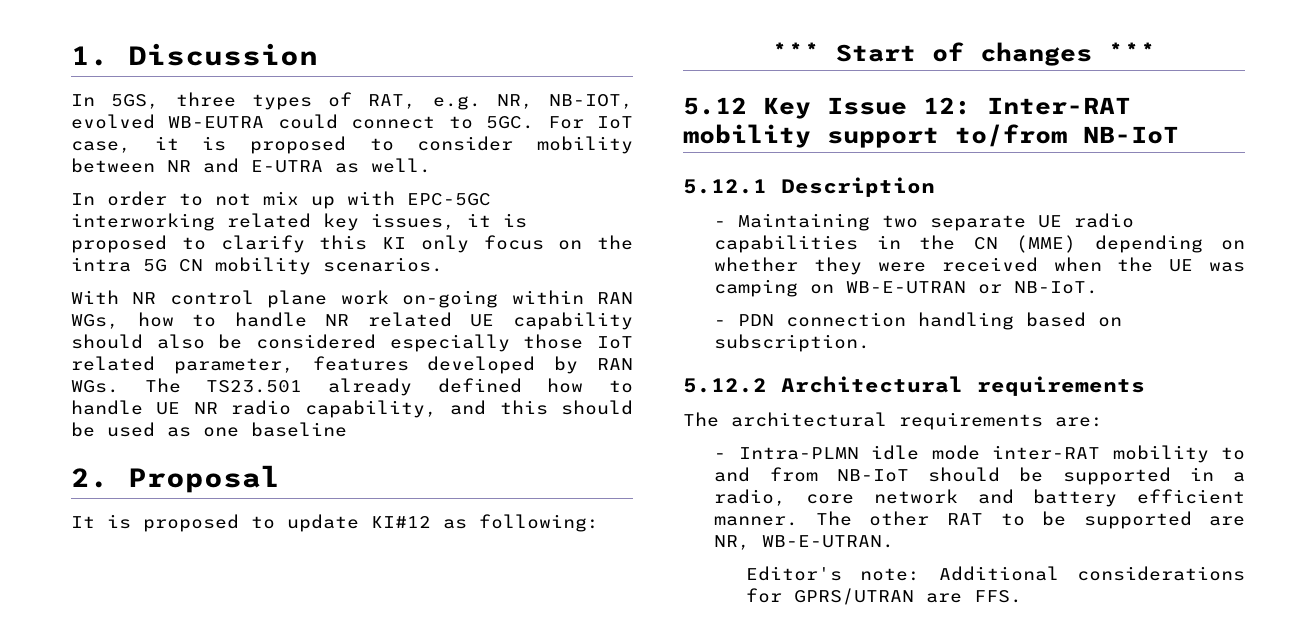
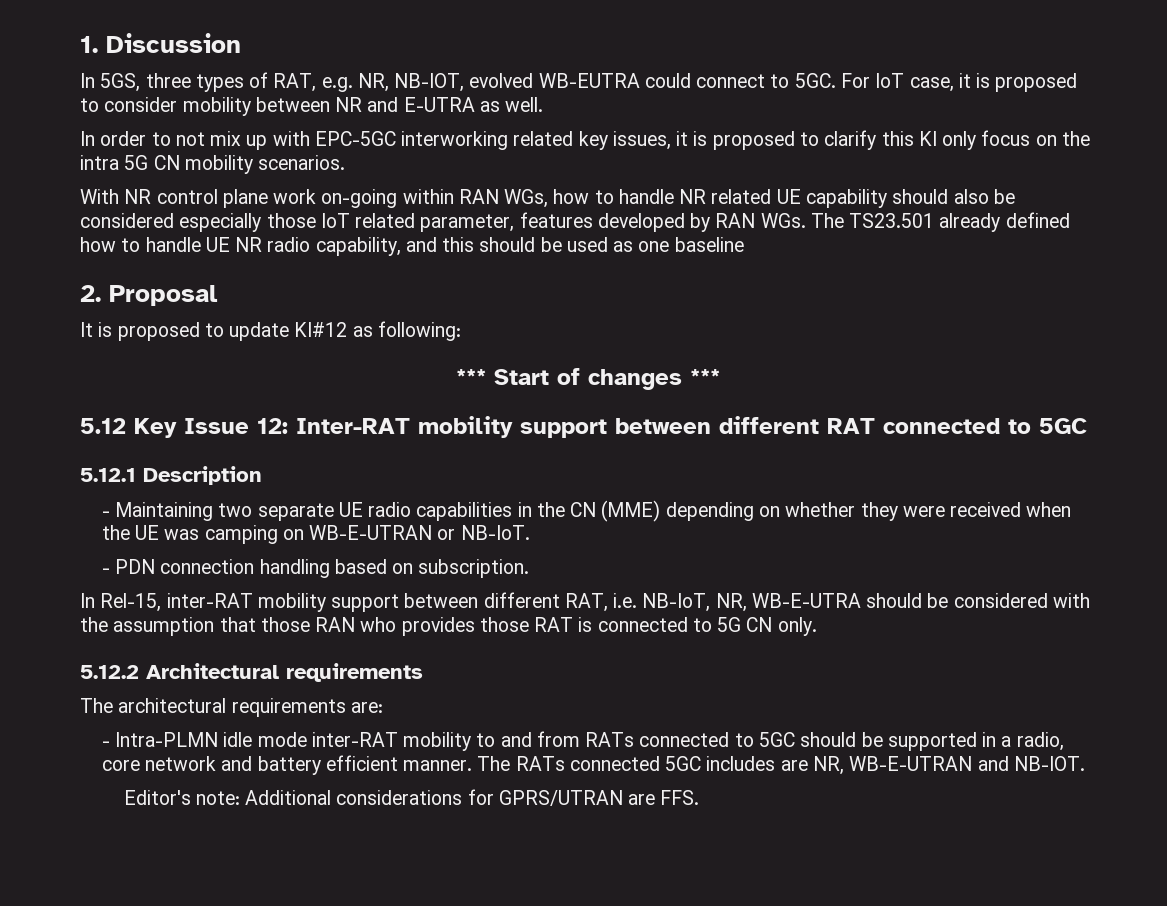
- 5.12 Key Issue 12: Inter-RAT mobility support to/from NB-IoT
+ 5.12 Key Issue 12: Inter-RAT mobility support between different RAT connected to 5GC
+ In Rel-15, inter-RAT mobility support between different RAT, i.e. NB-IoT, NR, WB-E-UTRA should be considered with the assumption that those RAN who provides those RAT is connected to 5G CN only.
- - Intra-PLMN idle mode inter-RAT mobility to and from NB-IoT should be supported in a radio, core network and battery efficient manner.
+ - Intra-PLMN idle mode inter-RAT mobility to and from RATs connected to 5GC should be supported in a radio, core network and battery efficient manner.
- The other RAT to be supported are NR, WB-E-UTRAN.
+ The RATs connected 5GC includes are NR, WB-E-UTRAN and NB-IOT.

